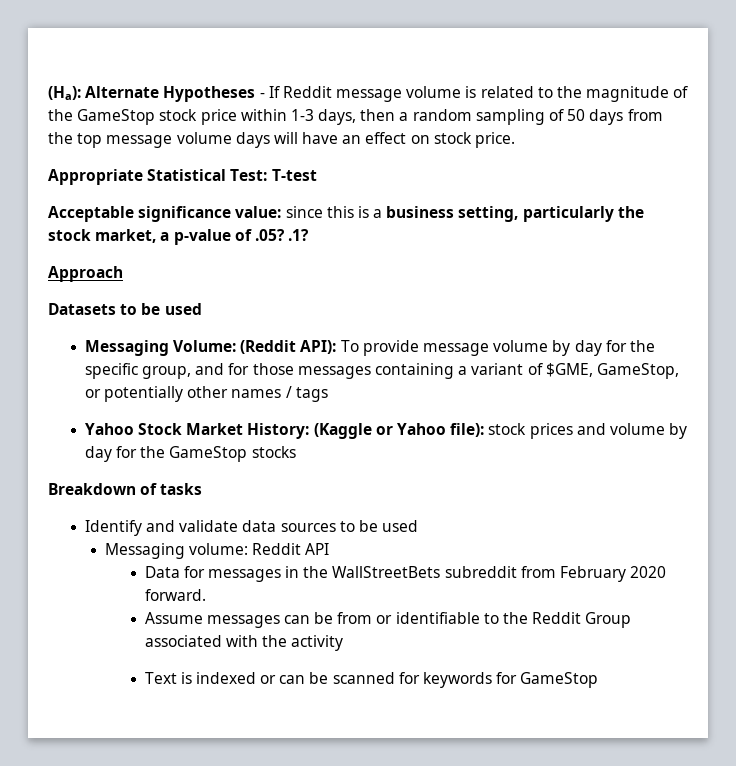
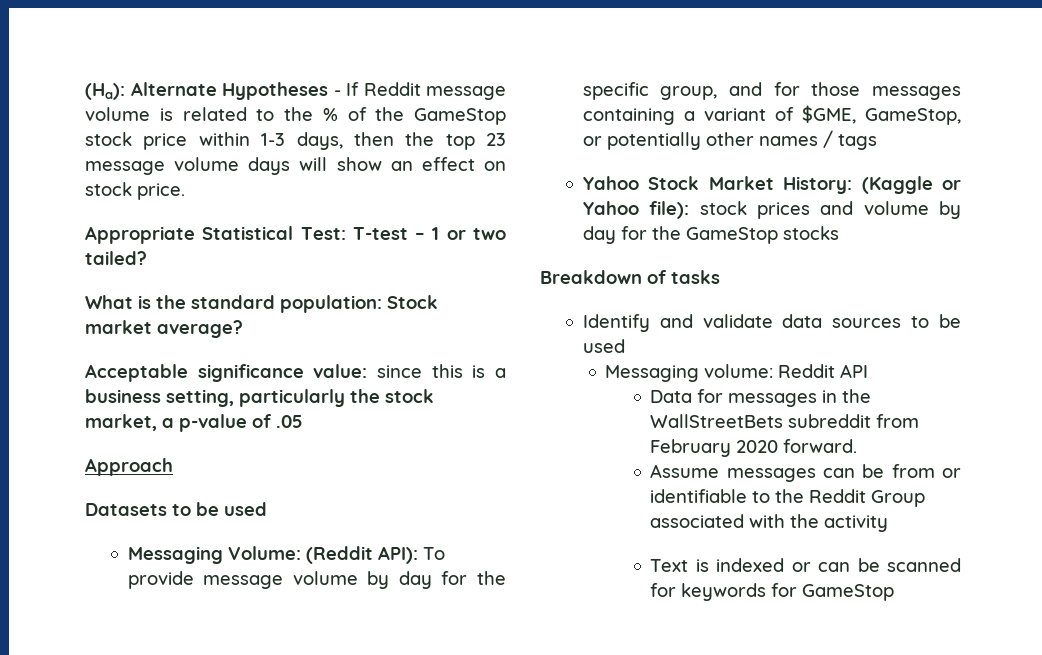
- (Ha): Alternate Hypotheses - If Reddit message volume is related to the magnitude of the GameStop stock price within 1-3 days, then a random sampling of 50 days from the top message volume days will have an effect on stock price.
+ (Ha): Alternate Hypotheses - If Reddit message volume is related to the % of the GameStop stock price within 1-3 days, then the top 23 message volume days will show an effect on stock price.
- Appropriate Statistical Test: T-test
+ Appropriate Statistical Test: T-test – 1 or two tailed?
+ What is the standard population: Stock market average?
- Acceptable significance value: since this is a business setting, particularly the stock market, a p-value of .05? .1?
+ Acceptable significance value: since this is a business setting, particularly the stock market, a p-value of .05

